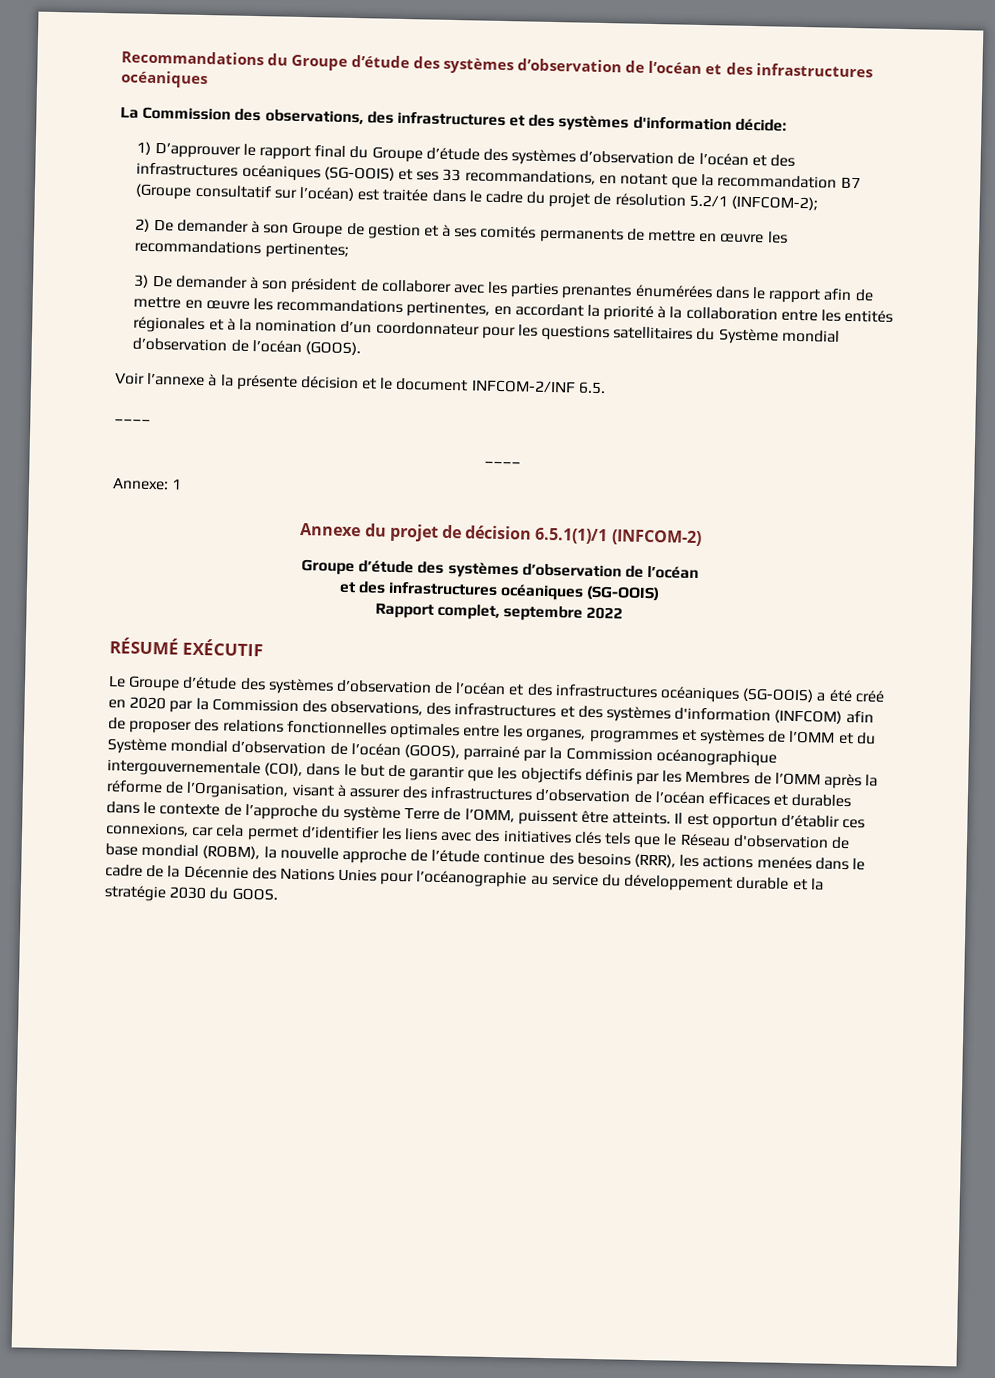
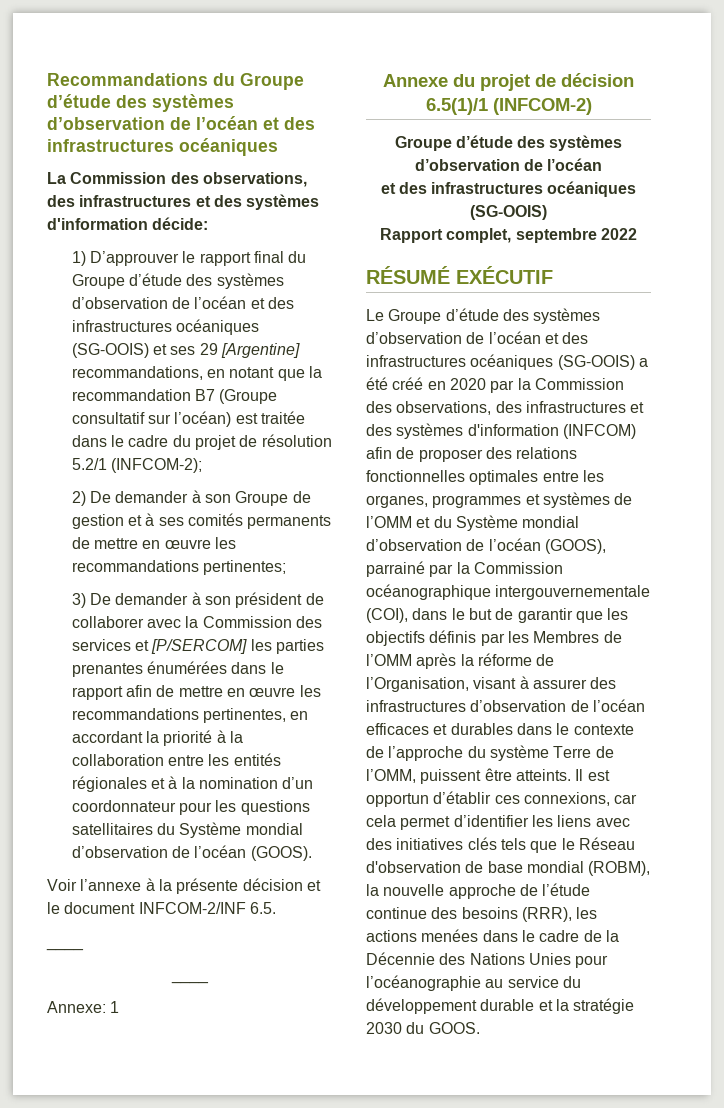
- 1) D’approuver le rapport final du Groupe d’étude des systèmes d’observation de l’océan et des infrastructures océaniques (SG-OOIS) et ses 33 recommandations, en notant que la recommandation B7 (Groupe consultatif sur l’océan) est traitée dans le cadre du projet de résolution 5.2/1 (INFCOM-2);
+ 1) D’approuver le rapport final du Groupe d’étude des systèmes d’observation de l’océan et des infrastructures océaniques (SG-OOIS) et ses 29 [Argentine] recommandations, en notant que la recommandation B7 (Groupe consultatif sur l’océan) est traitée dans le cadre du projet de résolution 5.2/1 (INFCOM-2);
- 3) De demander à son président de collaborer avec les parties prenantes énumérées dans le rapport afin de mettre en œuvre les recommandations pertinentes, en accordant la priorité à la collaboration entre les entités régionales et à la nomination d’un coordonnateur pour les questions satellitaires du Système mondial d’observation de l’océan (GOOS).
+ 3) De demander à son président de collaborer avec la Commission des services et [P/SERCOM] les parties prenantes énumérées dans le rapport afin de mettre en œuvre les recommandations pertinentes, en accordant la priorité à la collaboration entre les entités régionales et à la nomination d’un coordonnateur pour les questions satellitaires du Système mondial d’observation de l’océan (GOOS).
- Annexe du projet de décision 6.5.1(1)/1 (INFCOM-2)
+ Annexe du projet de décision 6.5(1)/1 (INFCOM-2)

